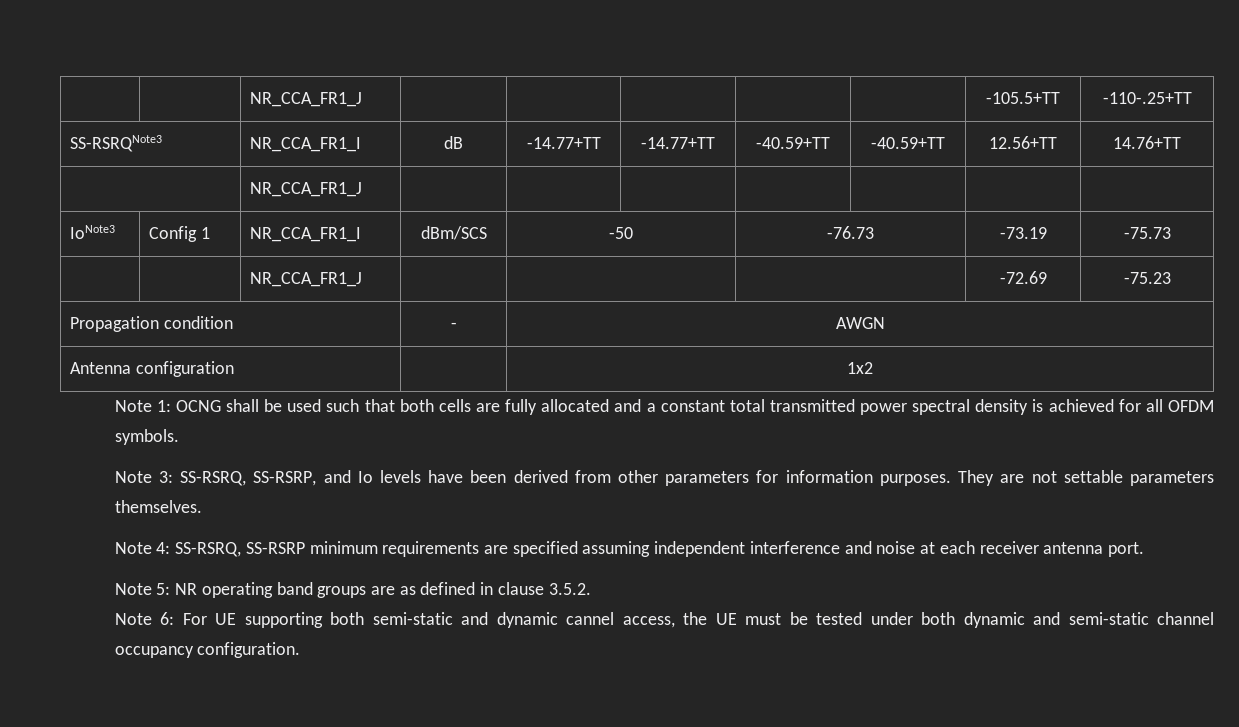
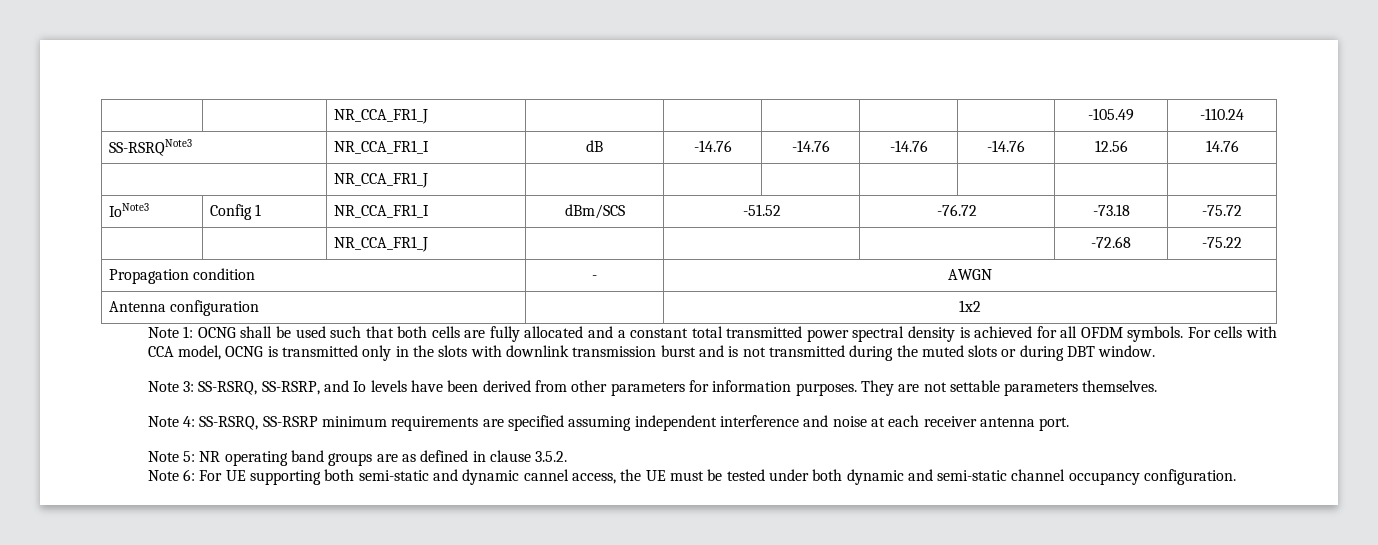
- | | NR_CCA_FR1_J | | | | | | -105.5+TT | -110-.25+TT
+ | | NR_CCA_FR1_J | | | | | | -105.49 | -110.24
- SS-RSRQNote3 | NR_CCA_FR1_I | dB | -14.77+TT | -14.77+TT | -40.59+TT | -40.59+TT | 12.56+TT | 14.76+TT
+ SS-RSRQNote3 | NR_CCA_FR1_I | dB | -14.76 | -14.76 | -14.76 | -14.76 | 12.56 | 14.76
- IoNote3 | Config 1 | NR_CCA_FR1_I | dBm/SCS | -50 | -76.73 | -73.19 | -75.73
- | | NR_CCA_FR1_J | | | | -72.69 | -75.23
+ IoNote3 | Config 1 | NR_CCA_FR1_I | dBm/SCS | -51.52 | -76.72 | -73.18 | -75.72
+ | | NR_CCA_FR1_J | | | | -72.68 | -75.22
+ For cells with CCA model, OCNG is transmitted only in the slots with downlink transmission burst and is not transmitted during the muted slots or during DBT window.

